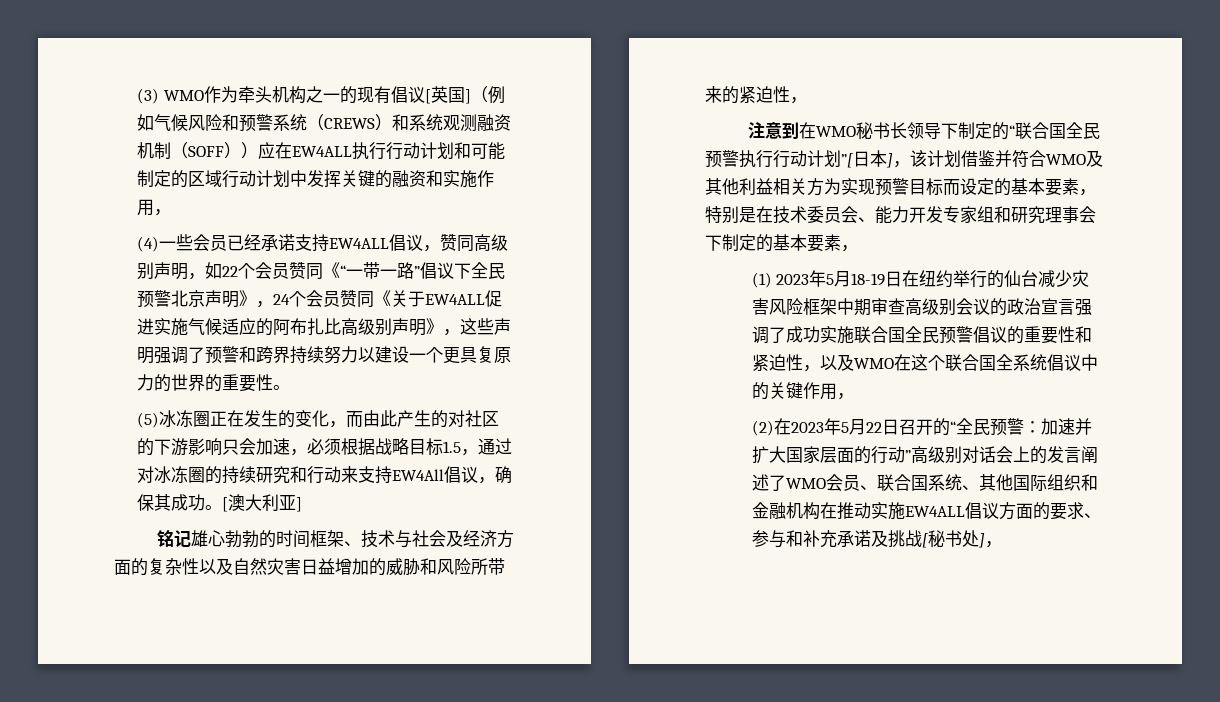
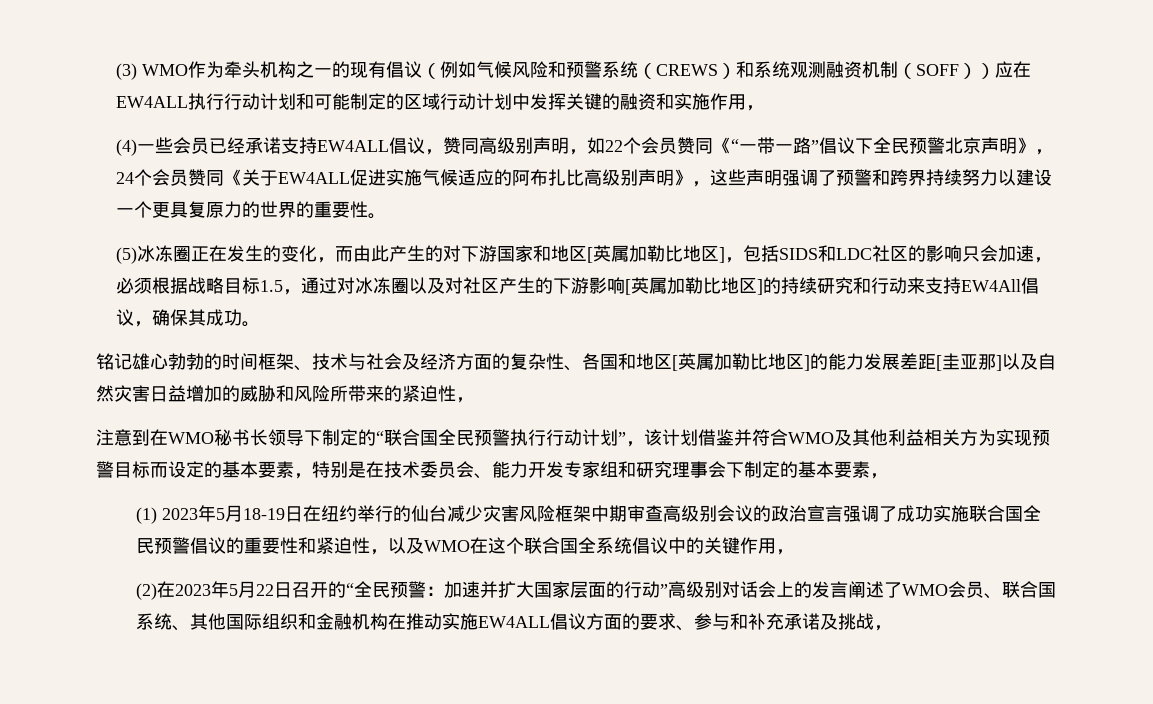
- (3) WMO作为牵头机构之一的现有倡议[英国]（例如气候风险和预警系统（CREWS）和系统观测融资机制（SOFF））应在EW4ALL执行行动计划和可能制定的区域行动计划中发挥关键的融资和实施作用，
+ (3) WMO作为牵头机构之一的现有倡议（例如气候风险和预警系统（CREWS）和系统观测融资机制（SOFF））应在EW4ALL执行行动计划和可能制定的区域行动计划中发挥关键的融资和实施作用，
- (5)冰冻圈正在发生的变化，而由此产生的对社区的下游影响只会加速，必须根据战略目标1.5，通过对冰冻圈的持续研究和行动来支持EW4All倡议，确保其成功。[澳大利亚]
+ (5)冰冻圈正在发生的变化，而由此产生的对下游国家和地区[英属加勒比地区]，包括SIDS和LDC社区的影响只会加速，必须根据战略目标1.5，通过对冰冻圈以及对社区产生的下游影响[英属加勒比地区]的持续研究和行动来支持EW4All倡议，确保其成功。
- 铭记雄心勃勃的时间框架、技术与社会及经济方面的复杂性以及自然灾害日益增加的威胁和风险所带来的紧迫性，
+ 铭记雄心勃勃的时间框架、技术与社会及经济方面的复杂性、各国和地区[英属加勒比地区]的能力发展差距[圭亚那]以及自然灾害日益增加的威胁和风险所带来的紧迫性，
- 注意到在WMO秘书长领导下制定的“联合国全民预警执行行动计划”[日本]，该计划借鉴并符合WMO及其他利益相关方为实现预警目标而设定的基本要素，特别是在技术委员会、能力开发专家组和研究理事会下制定的基本要素，
+ 注意到在WMO秘书长领导下制定的“联合国全民预警执行行动计划”，该计划借鉴并符合WMO及其他利益相关方为实现预警目标而设定的基本要素，特别是在技术委员会、能力开发专家组和研究理事会下制定的基本要素，
- (2)在2023年5月22日召开的“全民预警：加速并扩大国家层面的行动”高级别对话会上的发言阐述了WMO会员、联合国系统、其他国际组织和金融机构在推动实施EW4ALL倡议方面的要求、参与和补充承诺及挑战[秘书处]，
+ (2)在2023年5月22日召开的“全民预警：加速并扩大国家层面的行动”高级别对话会上的发言阐述了WMO会员、联合国系统、其他国际组织和金融机构在推动实施EW4ALL倡议方面的要求、参与和补充承诺及挑战，

